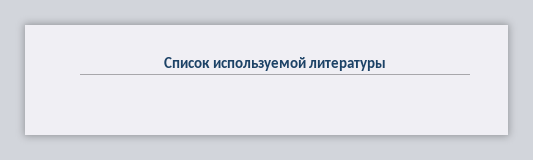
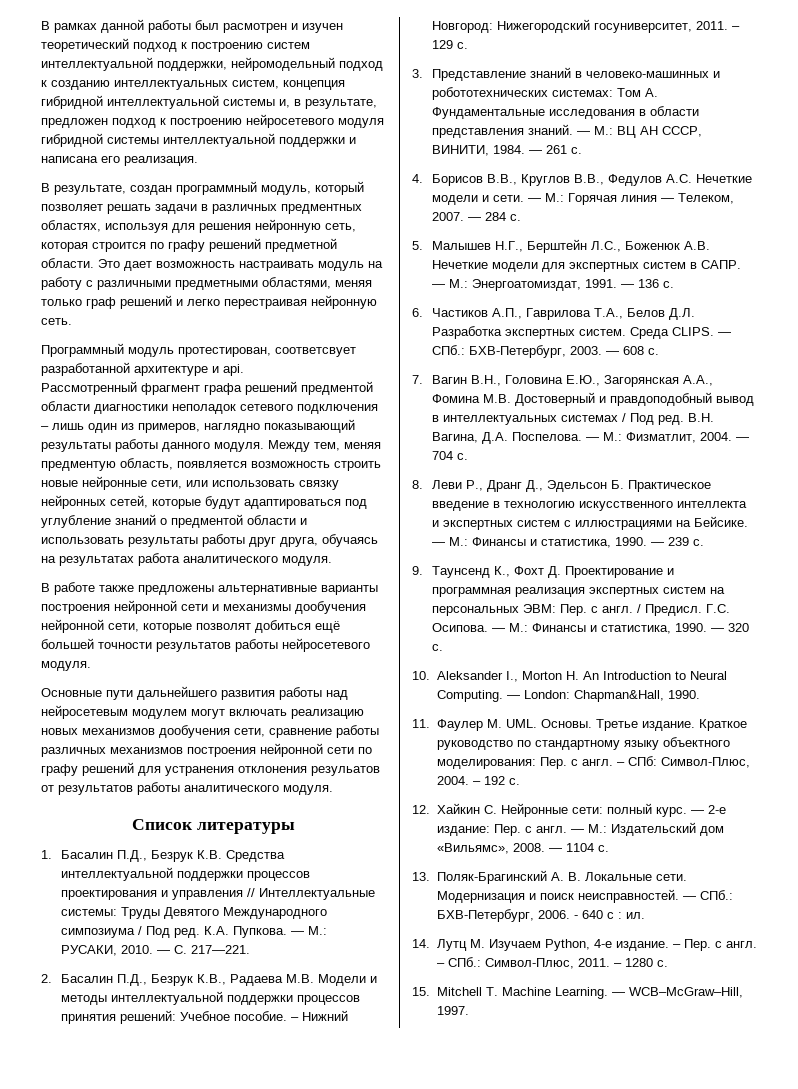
- Список используемой литературы
+ В рамках данной работы был расмотрен и изучен теоретический подход к построению систем интеллектуальной поддержки, нейромодельный подход к созданию интеллектуальных систем, концепция гибридной интеллектуальной системы и, в результате, предложен подход к построению нейросетевого модуля гибридной системы интеллектуальной поддержки и написана его реализация.
+ В результате, создан программный модуль, который позволяет решать задачи в различных предментных областях, используя для решения нейронную сеть, которая строится по графу решений предметной области. Это дает возможность настраивать модуль на работу с различными предметными областями, меняя только граф решений и легко перестраивая нейронную сеть.
+ Программный модуль протестирован, соответсвует разработанной архитектуре и api.
+ Рассмотренный фрагмент графа решений предментой области диагностики неполадок сетевого подключения – лишь один из примеров, наглядно показывающий результаты работы данного модуля. Между тем, меняя предментую область, появляется возможность строить новые нейронные сети, или использовать связку нейронных сетей, которые будут адаптироваться под углубление знаний о предментой области и использовать результаты работы друг друга, обучаясь на результатах работа аналитического модуля.
+ В работе также предложены альтернативные варианты построения нейронной сети и механизмы дообучения нейронной сети, которые позволят добиться ещё большей точности результатов работы нейросетевого модуля.
+ Основные пути дальнейшего развития работы над нейросетевым модулем могут включать реализацию новых механизмов дообучения сети, сравнение работы различных механизмов построения нейронной сети по графу решений для устранения отклонения резульатов от результатов работы аналитического модуля.
+ Список литературы
+ 1. Басалин П.Д., Безрук К.В. Средства интеллектуальной поддержки процессов проектирования и управления // Интеллектуальные системы: Труды Девятого Международного симпозиума / Под ред. К.А. Пупкова. — М.: РУСАКИ, 2010. — С. 217—221.
+ 2. Басалин П.Д., Безрук К.В., Радаева М.В. Модели и методы интеллектуальной поддержки процессов принятия решений: Учебное пособие. – Нижний Новгород: Нижегородский госуниверситет, 2011. – 129 с.
+ 3. Представление знаний в человеко-машинных и робототехнических системах: Том А. Фундаментальные исследования в области представления знаний. — М.: ВЦ АН СССР, ВИНИТИ, 1984. — 261 с.
+ 4. Борисов В.В., Круглов В.В., Федулов А.С. Нечеткие модели и сети. — М.: Горячая линия — Телеком, 2007. — 284 с.
+ 5. Малышев Н.Г., Берштейн Л.С., Боженюк А.В. Нечеткие модели для экспертных систем в САПР. — М.: Энергоатомиздат, 1991. — 136 с.
+ 6. Частиков А.П., Гаврилова Т.А., Белов Д.Л. Разработка экспертных систем. Среда CLIPS. — СПб.: БХВ-Петербург, 2003. — 608 с.
+ 7. Вагин В.Н., Головина Е.Ю., Загорянская А.А., Фомина М.В. Достоверный и правдоподобный вывод в интеллектуальных системах / Под ред. В.Н. Вагина, Д.А. Поспелова. — М.: Физматлит, 2004. — 704 с.
+ 8. Леви Р., Дранг Д., Эдельсон Б. Практическое введение в технологию искусственного интеллекта и экспертных систем с иллюстрациями на Бейсике. — М.: Финансы и статистика, 1990. — 239 с.
+ 9. Таунсенд К., Фохт Д. Проектирование и программная реализация экспертных систем на персональных ЭВМ: Пер. с англ. / Предисл. Г.С. Осипова. — М.: Финансы и статистика, 1990. — 320 с.
+ 10. Aleksander I., Morton H. An Introduction to Neural Computing. — London: Chapman&Hall, 1990.
+ 11. Фаулер М. UML. Основы. Третье издание. Краткое руководство по стандартному языку объектного моделирования: Пер. с англ. – СПб: Символ-Плюс, 2004. – 192 с.
+ 12. Хайкин С. Нейронные сети: полный курс. — 2-е издание: Пер. с англ. — М.: Издательский дом «Вильямс», 2008. — 1104 с.
+ 13. Поляк-Брагинский А. В. Локальные сети. Модернизация и поиск неисправностей. — СПб.: БХВ-Петербург, 2006. - 640 с : ил.
+ 14. Лутц М. Изучаем Python, 4-е издание. – Пер. с англ. – СПб.: Символ-Плюс, 2011. – 1280 с.
+ 15. Mitchell T. Machine Learning. — WCB–McGraw–Hill, 1997.

